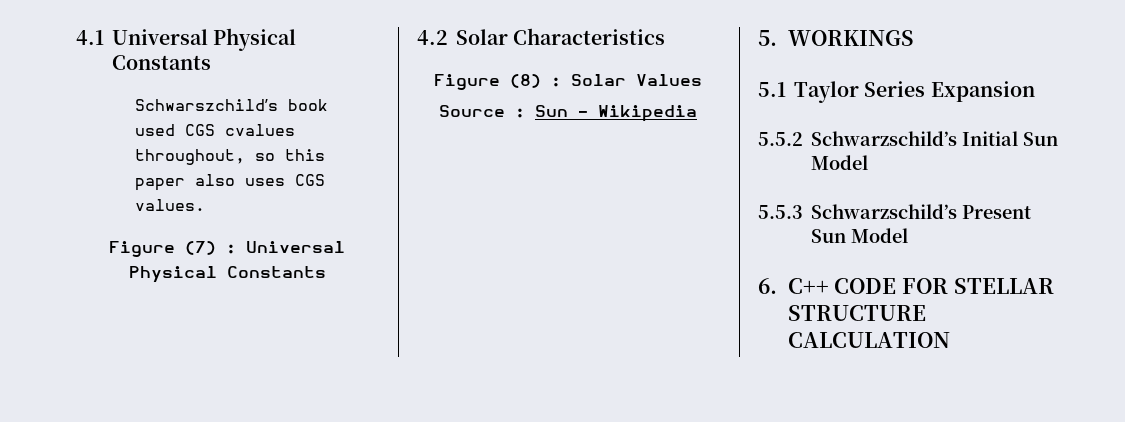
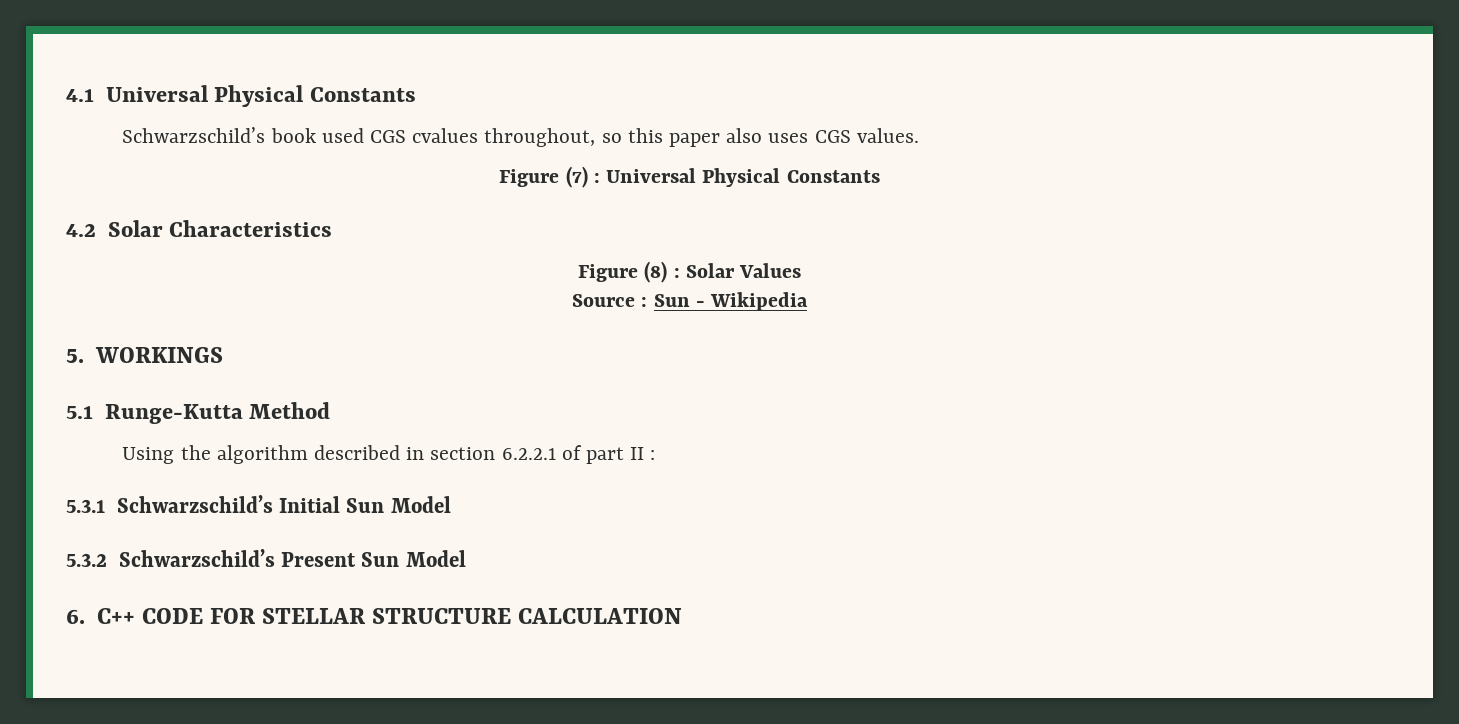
- Schwarszchild’s book used CGS cvalues throughout, so this paper also uses CGS values.
+ Schwarzschild’s book used CGS cvalues throughout, so this paper also uses CGS values.
- 5.1 Taylor Series Expansion
- 5.5.2 Schwarzschild’s Initial Sun Model
+ 5.1 Runge-Kutta Method
+ Using the algorithm described in section 6.2.2.1 of part II :
+ 5.3.1 Schwarzschild’s Initial Sun Model
- 5.5.3 Schwarzschild’s Present Sun Model
+ 5.3.2 Schwarzschild’s Present Sun Model

